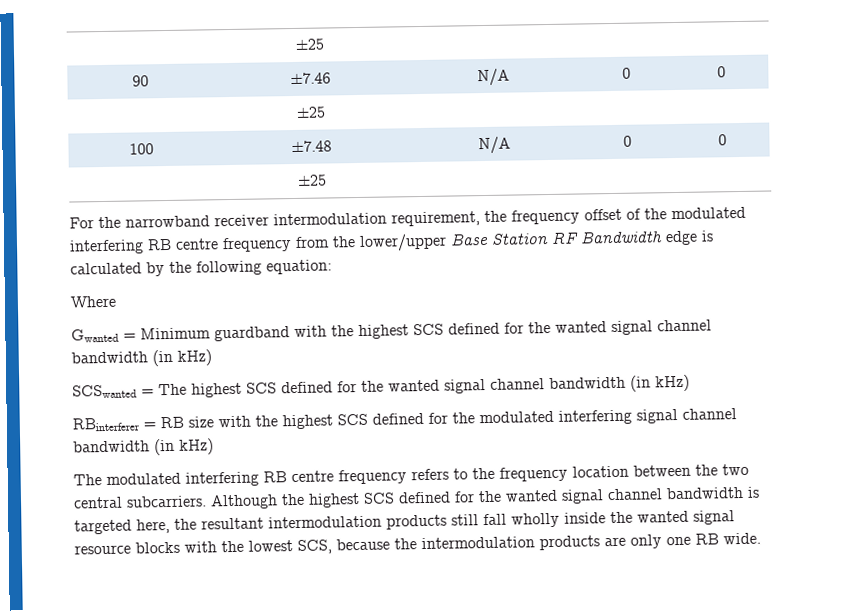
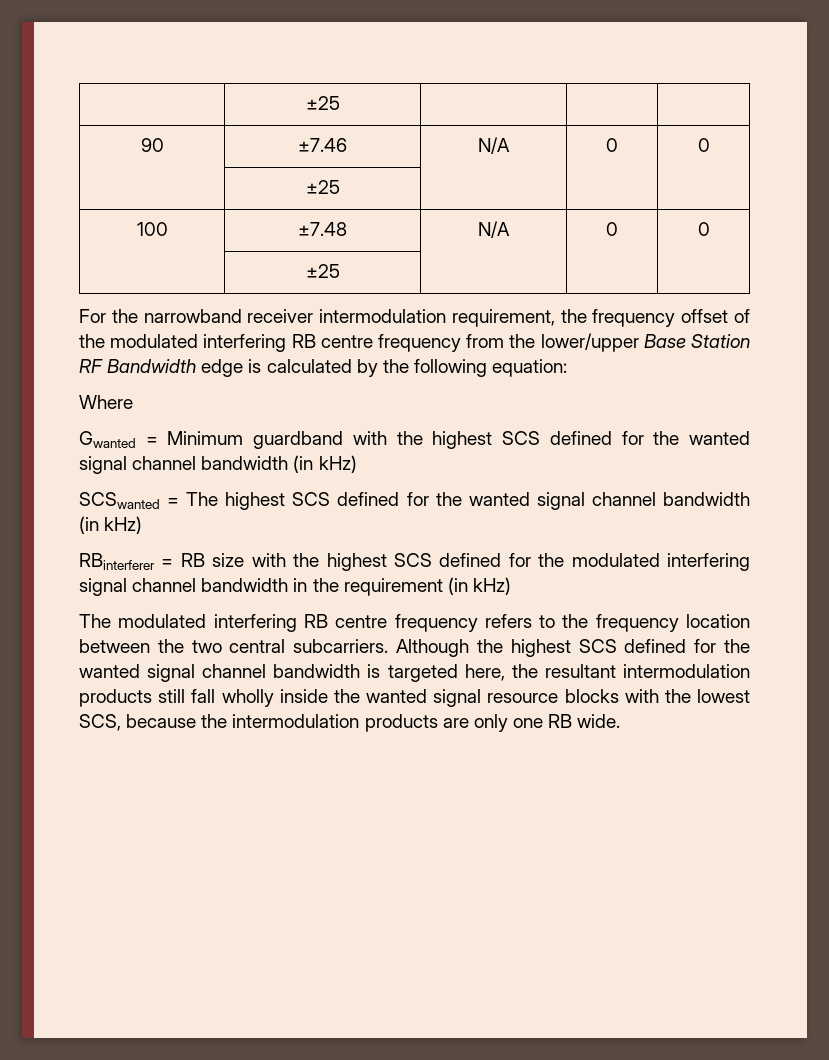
- RBinterferer = RB size with the highest SCS defined for the modulated interfering signal channel bandwidth (in kHz)
+ RBinterferer = RB size with the highest SCS defined for the modulated interfering signal channel bandwidth in the requirement (in kHz)

